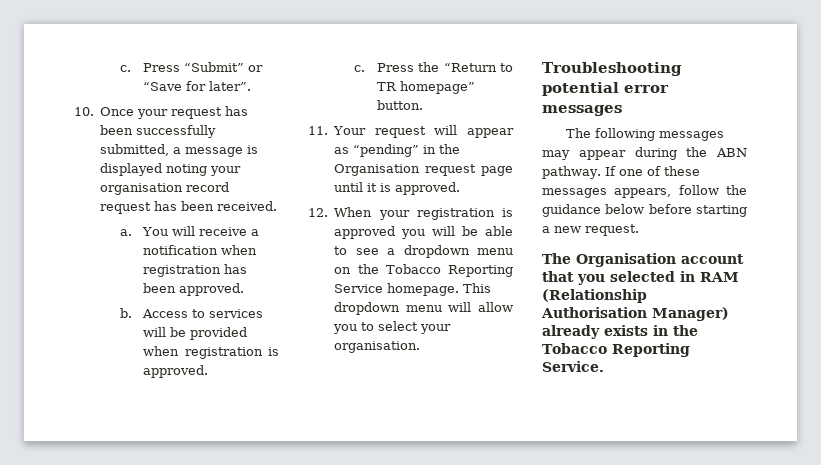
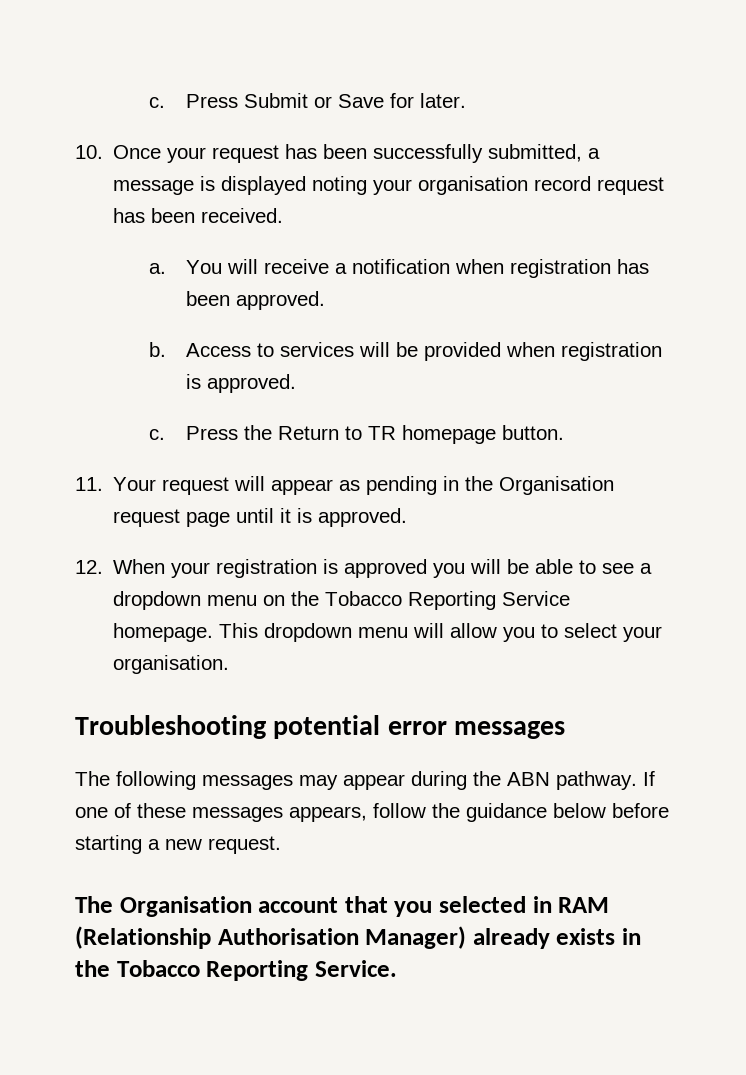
- c. Press “Submit” or “Save for later”.
+ c. Press Submit or Save for later.
- Press the “Return to TR homepage” button.
+ Press the Return to TR homepage button.
- 11. Your request will appear as “pending” in the Organisation request page until it is approved.
+ 11. Your request will appear as pending in the Organisation request page until it is approved.

